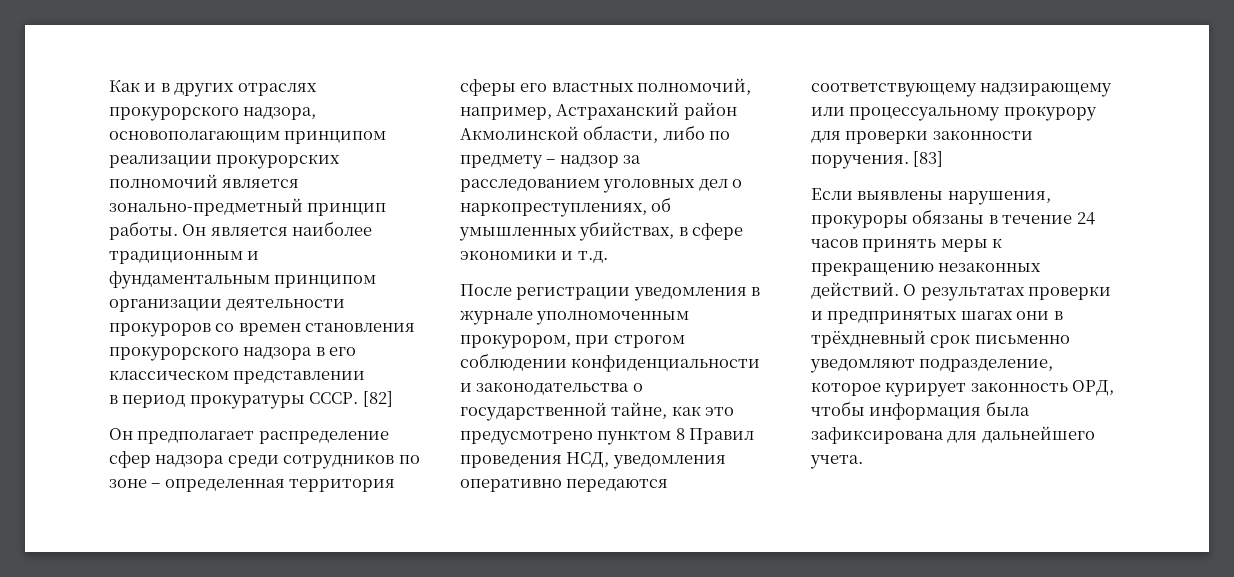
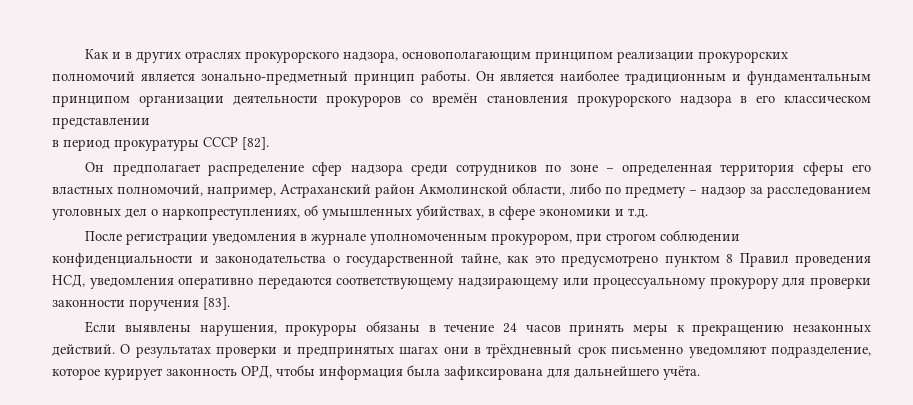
- Он является наиболее традиционным и фундаментальным принципом организации деятельности прокуроров со времен становления прокурорского надзора в его классическом представлении
+ Он является наиболее традиционным и фундаментальным принципом организации деятельности прокуроров со времён становления прокурорского надзора в его классическом представлении
- в период прокуратуры СССР. [82]
+ в период прокуратуры СССР [82].
- После регистрации уведомления в журнале уполномоченным прокурором, при строгом соблюдении конфиденциальности и законодательства о государственной тайне, как это предусмотрено пунктом 8 Правил проведения НСД, уведомления оперативно передаются соответствующему надзирающему или процессуальному прокурору для проверки законности поручения. [83]
+ После регистрации уведомления в журнале уполномоченным прокурором, при строгом соблюдении конфиденциальности и законодательства о государственной тайне, как это предусмотрено пунктом 8 Правил проведения НСД, уведомления оперативно передаются соответствующему надзирающему или процессуальному прокурору для проверки законности поручения [83].
- О результатах проверки и предпринятых шагах они в трёхдневный срок письменно уведомляют подразделение, которое курирует законность ОРД, чтобы информация была зафиксирована для дальнейшего учета.
+ О результатах проверки и предпринятых шагах они в трёхдневный срок письменно уведомляют подразделение, которое курирует законность ОРД, чтобы информация была зафиксирована для дальнейшего учёта.

